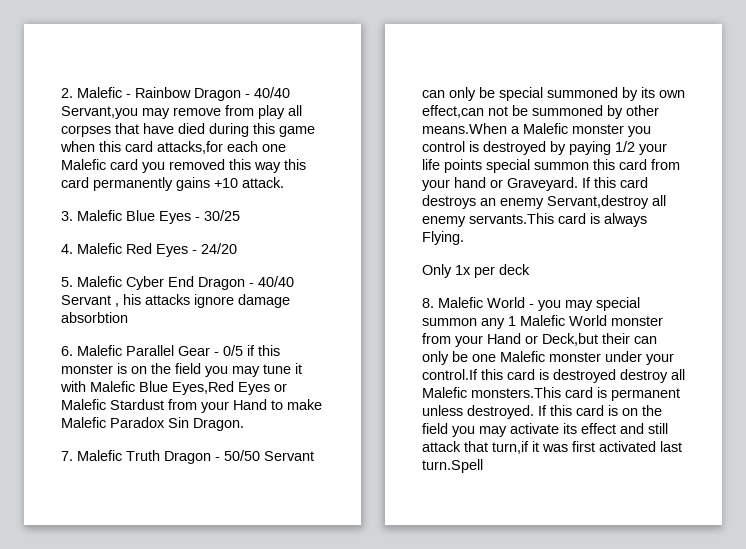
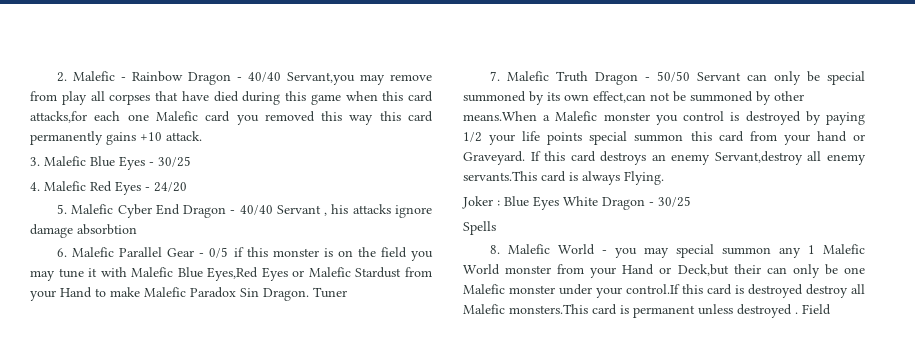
+ Tuner
- Only 1x per deck
+ Joker : Blue Eyes White Dragon - 30/25
+ Spells
- 8. Malefic World - you may special summon any 1 Malefic World monster from your Hand or Deck,but their can only be one Malefic monster under your control.If this card is destroyed destroy all Malefic monsters.This card is permanent unless destroyed. If this card is on the field you may activate its effect and still attack that turn,if it was first activated last turn.Spell
+ 8. Malefic World - you may special summon any 1 Malefic World monster from your Hand or Deck,but their can only be one Malefic monster under your control.If this card is destroyed destroy all Malefic monsters.This card is permanent unless destroyed . Field

